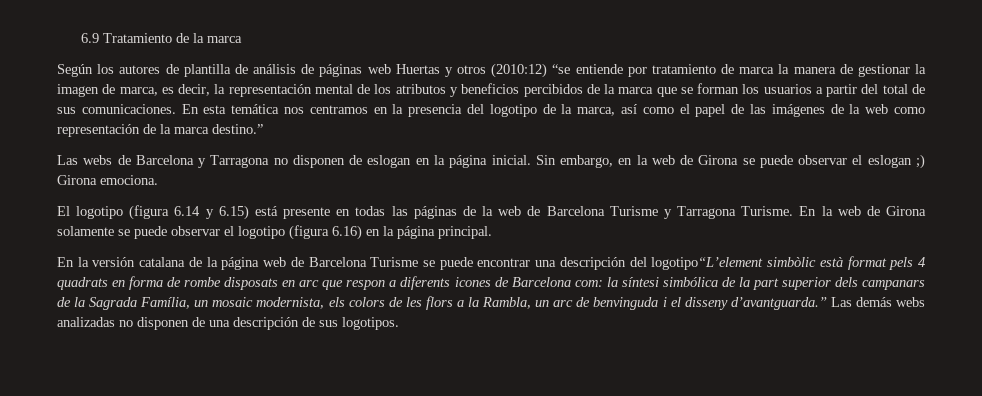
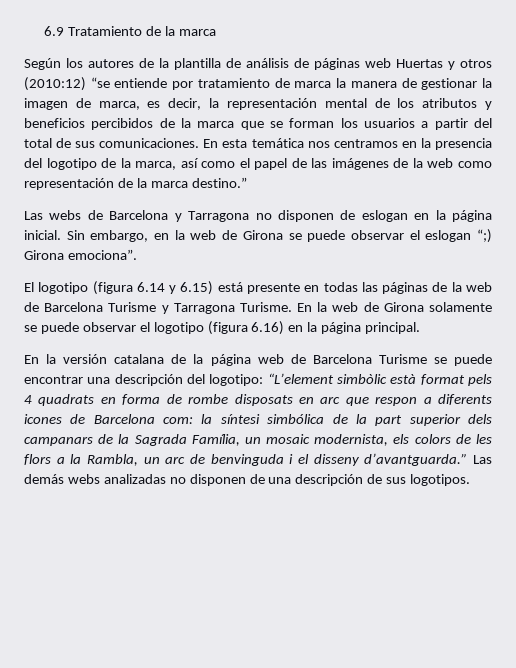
- Según los autores de plantilla de análisis de páginas web Huertas y otros (2010:12) “se entiende por tratamiento de marca la manera de gestionar la imagen de marca, es decir, la representación mental de los atributos y beneficios percibidos de la marca que se forman los usuarios a partir del total de sus comunicaciones.
+ Según los autores de la plantilla de análisis de páginas web Huertas y otros (2010:12) “se entiende por tratamiento de marca la manera de gestionar la imagen de marca, es decir, la representación mental de los atributos y beneficios percibidos de la marca que se forman los usuarios a partir del total de sus comunicaciones.
- Sin embargo, en la web de Girona se puede observar el eslogan ;) Girona emociona.
+ Sin embargo, en la web de Girona se puede observar el eslogan “;) Girona emociona”.
- En la versión catalana de la página web de Barcelona Turisme se puede encontrar una descripción del logotipo“L’element simbòlic està format pels 4 quadrats en forma de rombe disposats en arc que respon a diferents icones de Barcelona com:
+ En la versión catalana de la página web de Barcelona Turisme se puede encontrar una descripción del logotipo: “L’element simbòlic està format pels 4 quadrats en forma de rombe disposats en arc que respon a diferents icones de Barcelona com:

